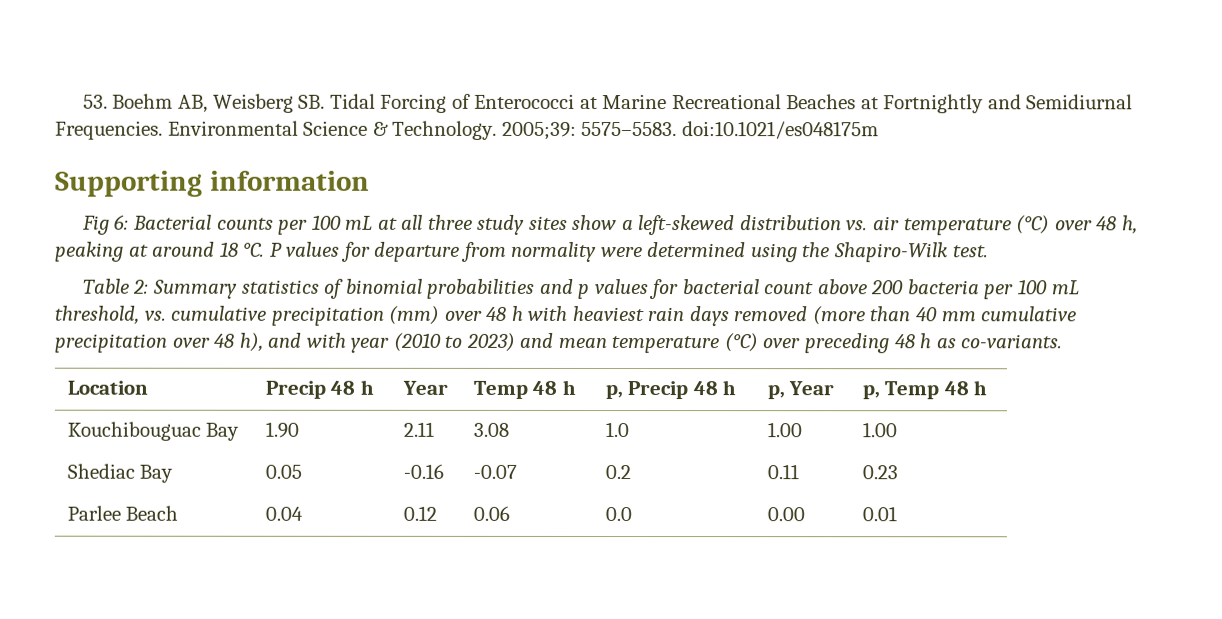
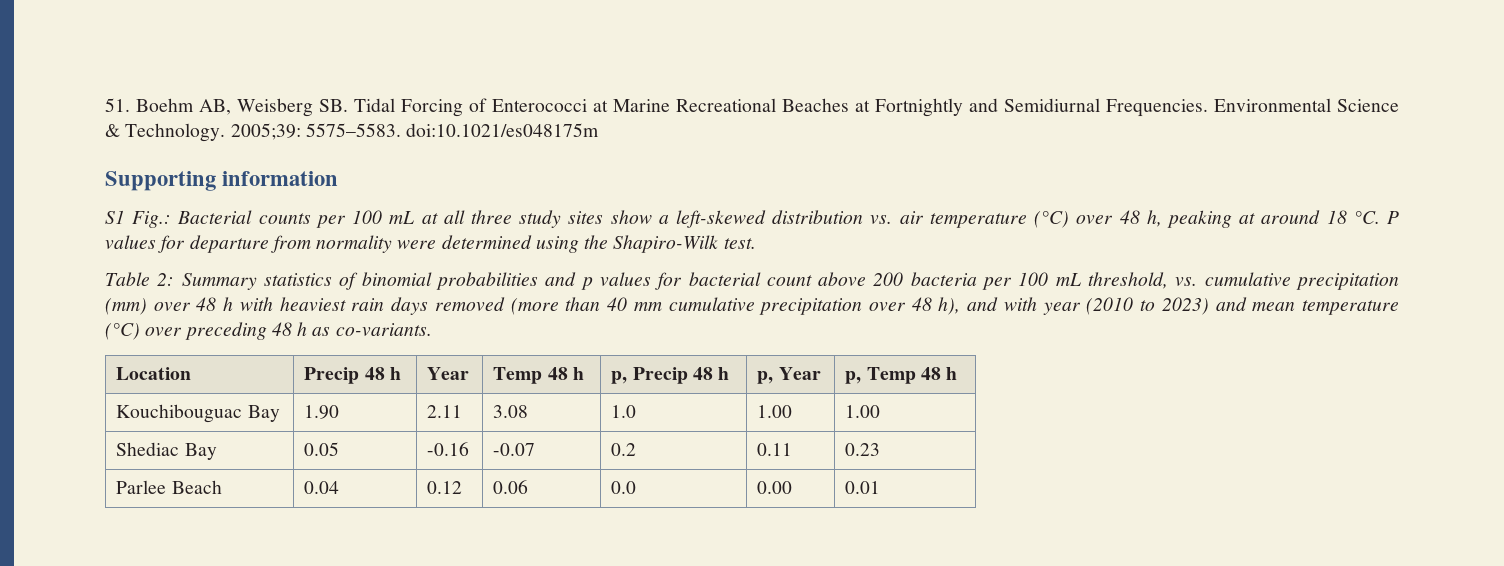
- 53. Boehm AB, Weisberg SB. Tidal Forcing of Enterococci at Marine Recreational Beaches at Fortnightly and Semidiurnal Frequencies.
+ 51. Boehm AB, Weisberg SB. Tidal Forcing of Enterococci at Marine Recreational Beaches at Fortnightly and Semidiurnal Frequencies.
- Fig 6: Bacterial counts per 100 mL at all three study sites show a left-skewed distribution vs. air temperature (°C) over 48 h, peaking at around 18 °C.
+ S1 Fig.: Bacterial counts per 100 mL at all three study sites show a left-skewed distribution vs. air temperature (°C) over 48 h, peaking at around 18 °C.

